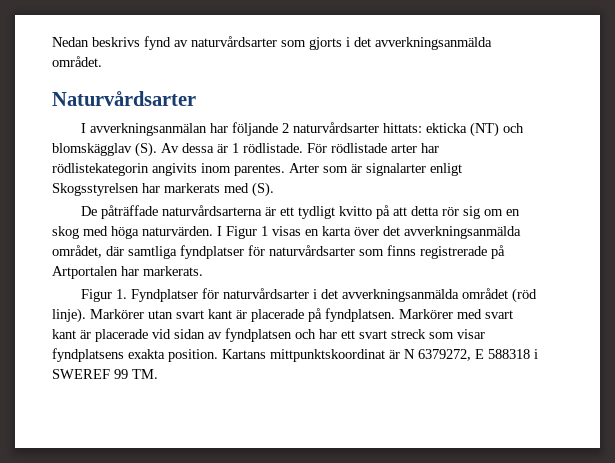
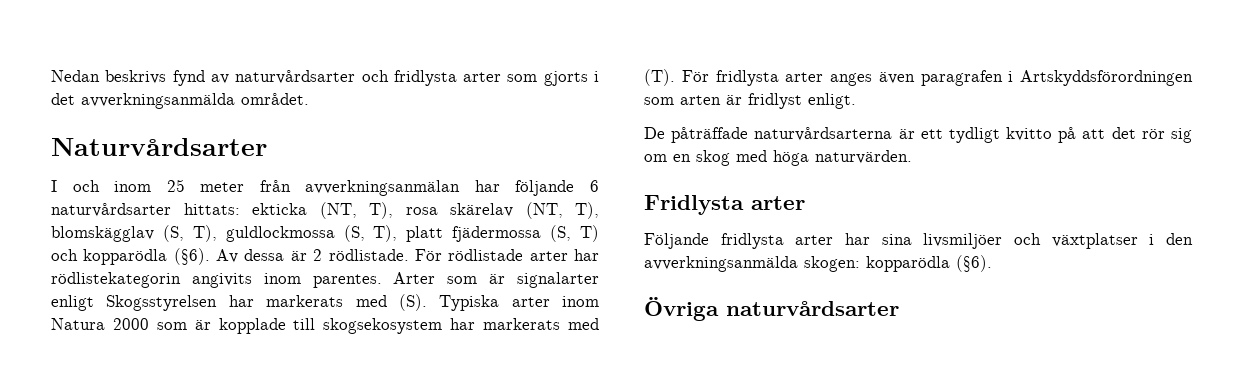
- Nedan beskrivs fynd av naturvårdsarter som gjorts i det avverkningsanmälda området.
+ Nedan beskrivs fynd av naturvårdsarter och fridlysta arter som gjorts i det avverkningsanmälda området.
- I avverkningsanmälan har följande 2 naturvårdsarter hittats: ekticka (NT) och blomskägglav (S). Av dessa är 1 rödlistade.
+ I och inom 25 meter från avverkningsanmälan har följande 6 naturvårdsarter hittats: ekticka (NT, T), rosa skärelav (NT, T), blomskägglav (S, T), guldlockmossa (S, T), platt fjädermossa (S, T) och kopparödla (§6). Av dessa är 2 rödlistade.
- Arter som är signalarter enligt Skogsstyrelsen har markerats med (S).
+ Arter som är signalarter enligt Skogsstyrelsen har markerats med (S). Typiska arter inom Natura 2000 som är kopplade till skogsekosystem har markerats med (T). För fridlysta arter anges även paragrafen i Artskyddsförordningen som arten är fridlyst enligt.
- De påträffade naturvårdsarterna är ett tydligt kvitto på att detta rör sig om en skog med höga naturvärden. I Figur 1 visas en karta över det avverkningsanmälda området, där samtliga fyndplatser för naturvårdsarter som finns registrerade på Artportalen har markerats.
- Figur 1. Fyndplatser för naturvårdsarter i det avverkningsanmälda området (röd linje). Markörer utan svart kant är placerade på fyndplatsen. Markörer med svart kant är placerade vid sidan av fyndplatsen och har ett svart streck som visar fyndplatsens exakta position. Kartans mittpunktskoordinat är N 6379272, E 588318 i SWEREF 99 TM.
+ De påträffade naturvårdsarterna är ett tydligt kvitto på att det rör sig om en skog med höga naturvärden.
+ Fridlysta arter
+ Följande fridlysta arter har sina livsmiljöer och växtplatser i den avverkningsanmälda skogen: kopparödla (§6).
+ Övriga naturvårdsarter

